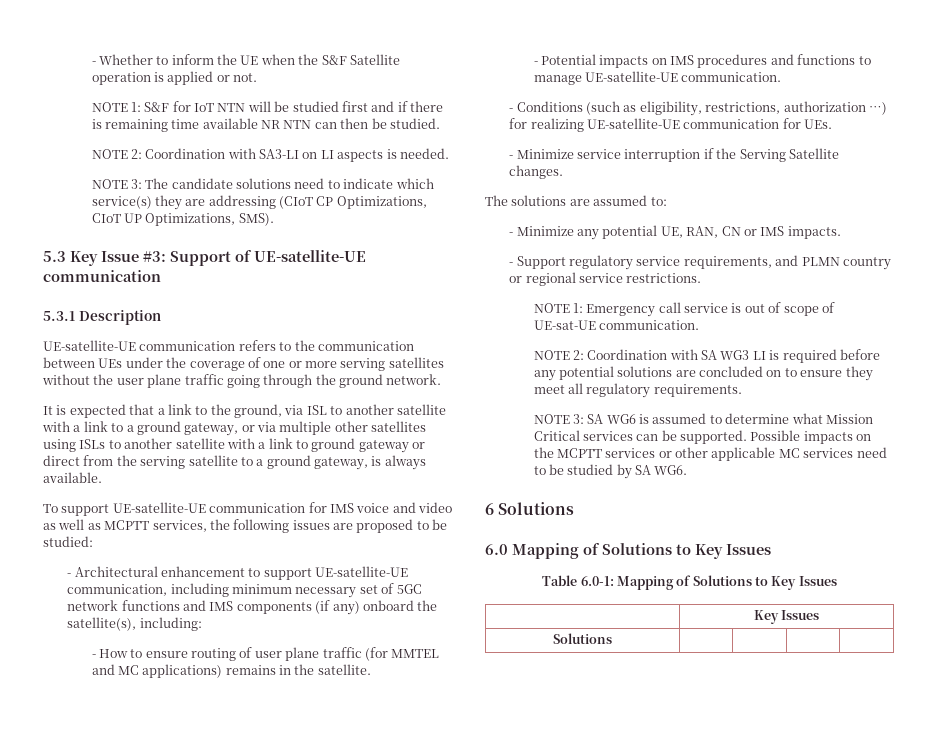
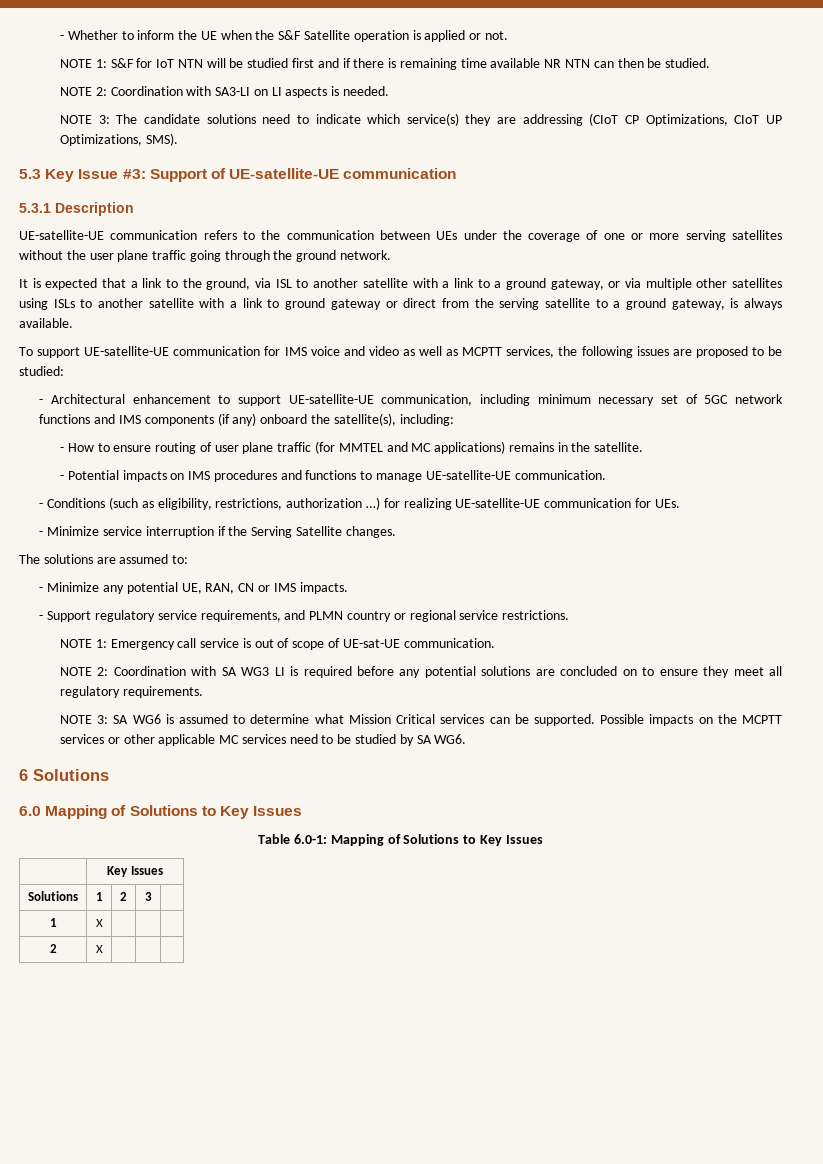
- Solutions | | | |
+ Solutions | 1 | 2 | 3 |
+ 1 | X | | |
+ 2 | X | | |

